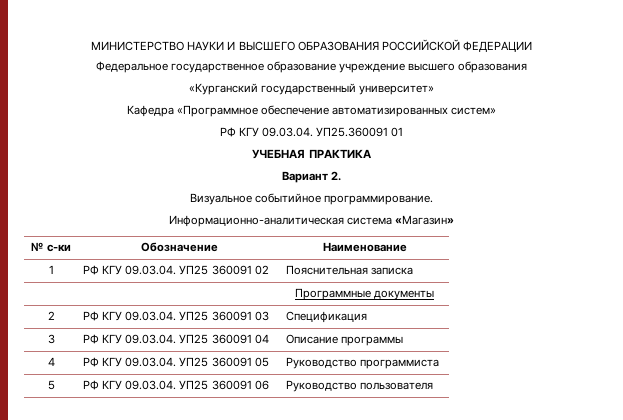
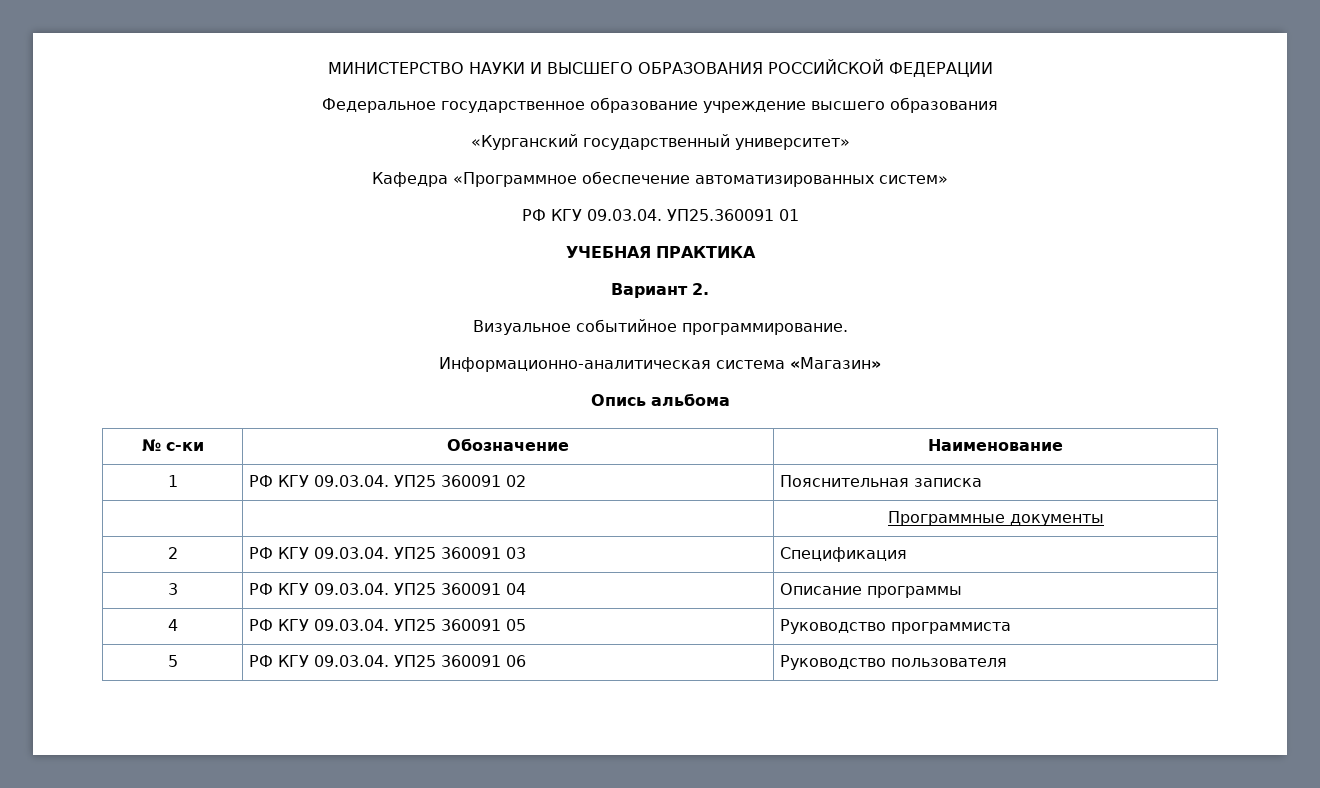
+ Опись альбома

